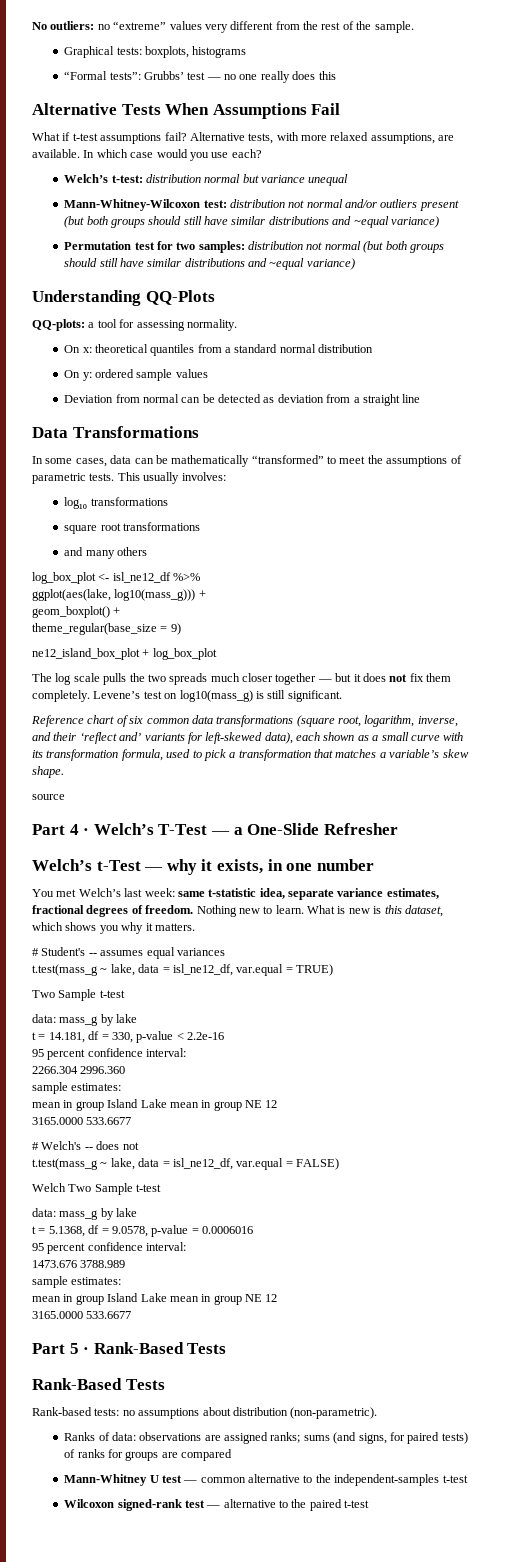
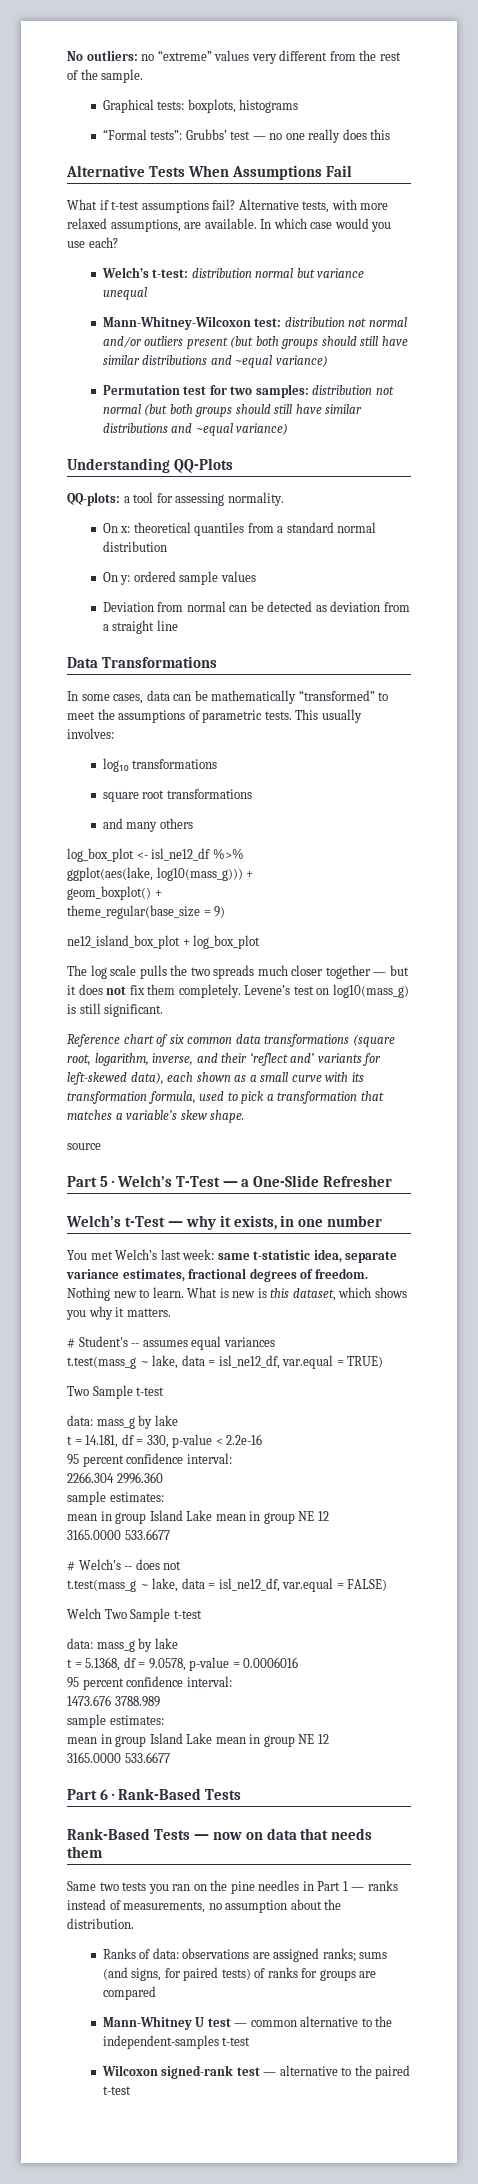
- Part 4 · Welch’s T-Test — a One-Slide Refresher
+ Part 5 · Welch’s T-Test — a One-Slide Refresher
- Part 5 · Rank-Based Tests
- Rank-Based Tests
- Rank-based tests: no assumptions about distribution (non-parametric).
+ Part 6 · Rank-Based Tests
+ Rank-Based Tests — now on data that needs them
+ Same two tests you ran on the pine needles in Part 1 — ranks instead of measurements, no assumption about the distribution.

